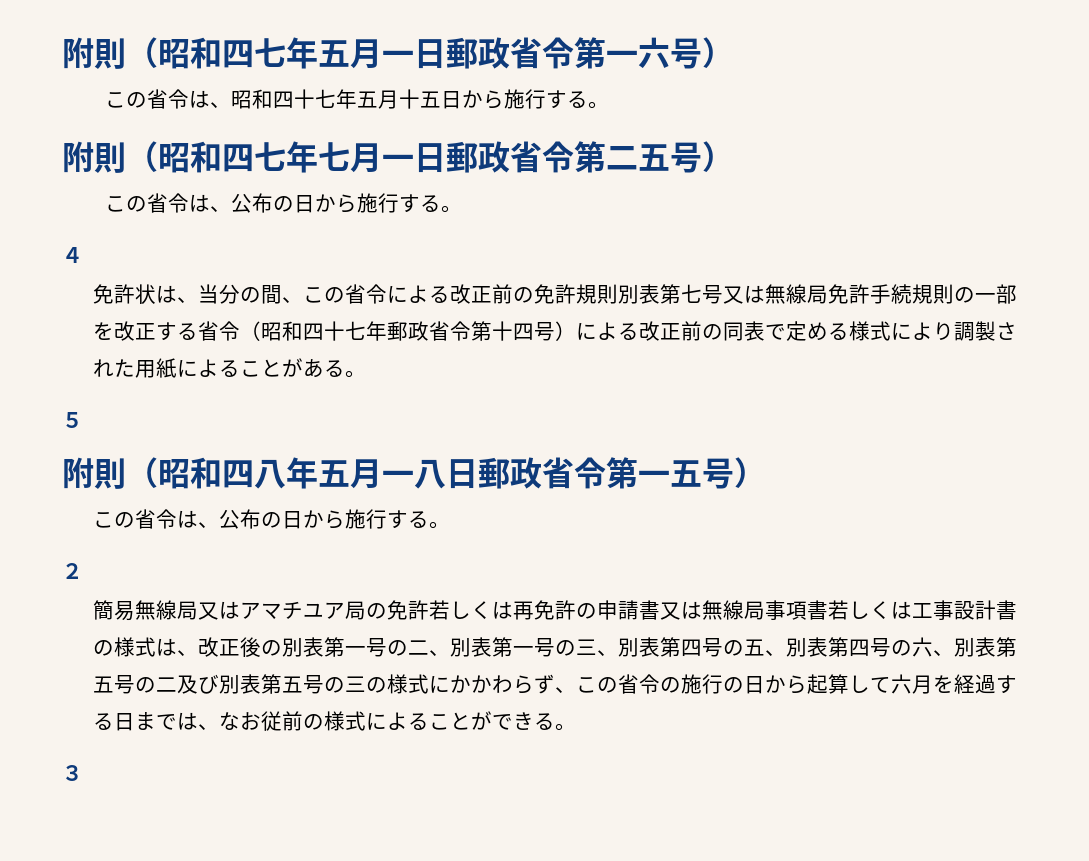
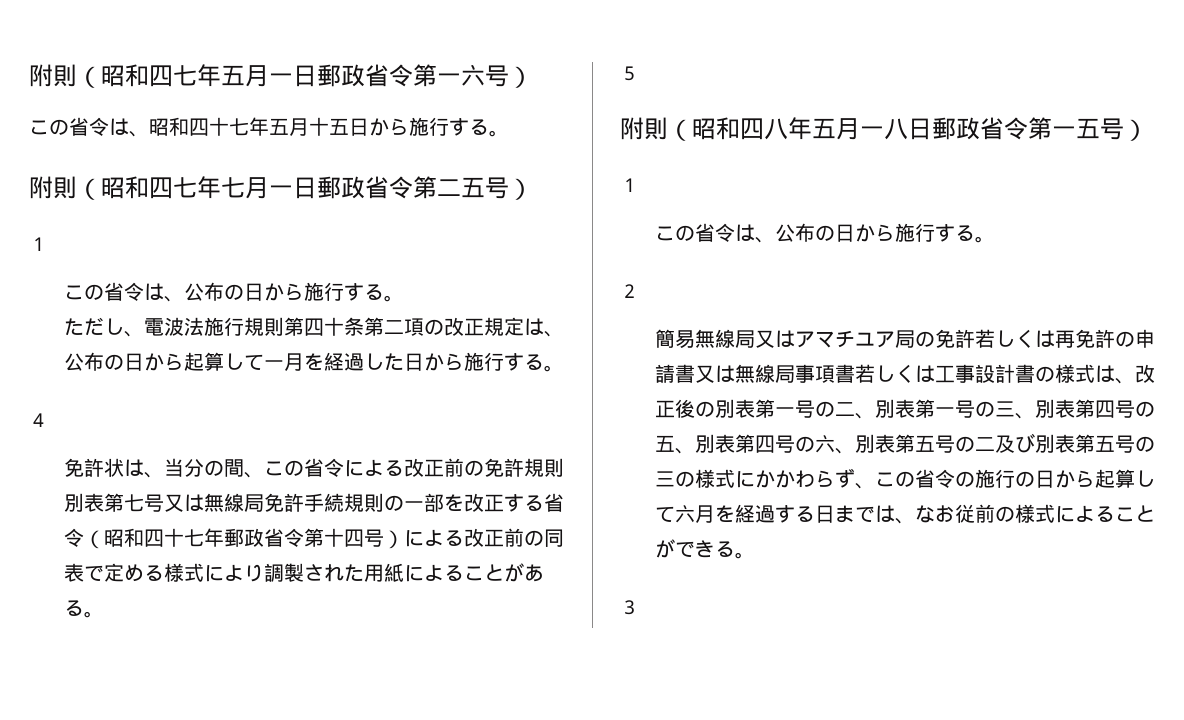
  附則（昭和四七年七月一日郵政省令第二五号）
+ １
  この省令は、公布の日から施行する。
+ ただし、電波法施行規則第四十条第二項の改正規定は、公布の日から起算して一月を経過した日から施行する。
  附則（昭和四八年五月一八日郵政省令第一五号）
+ １

